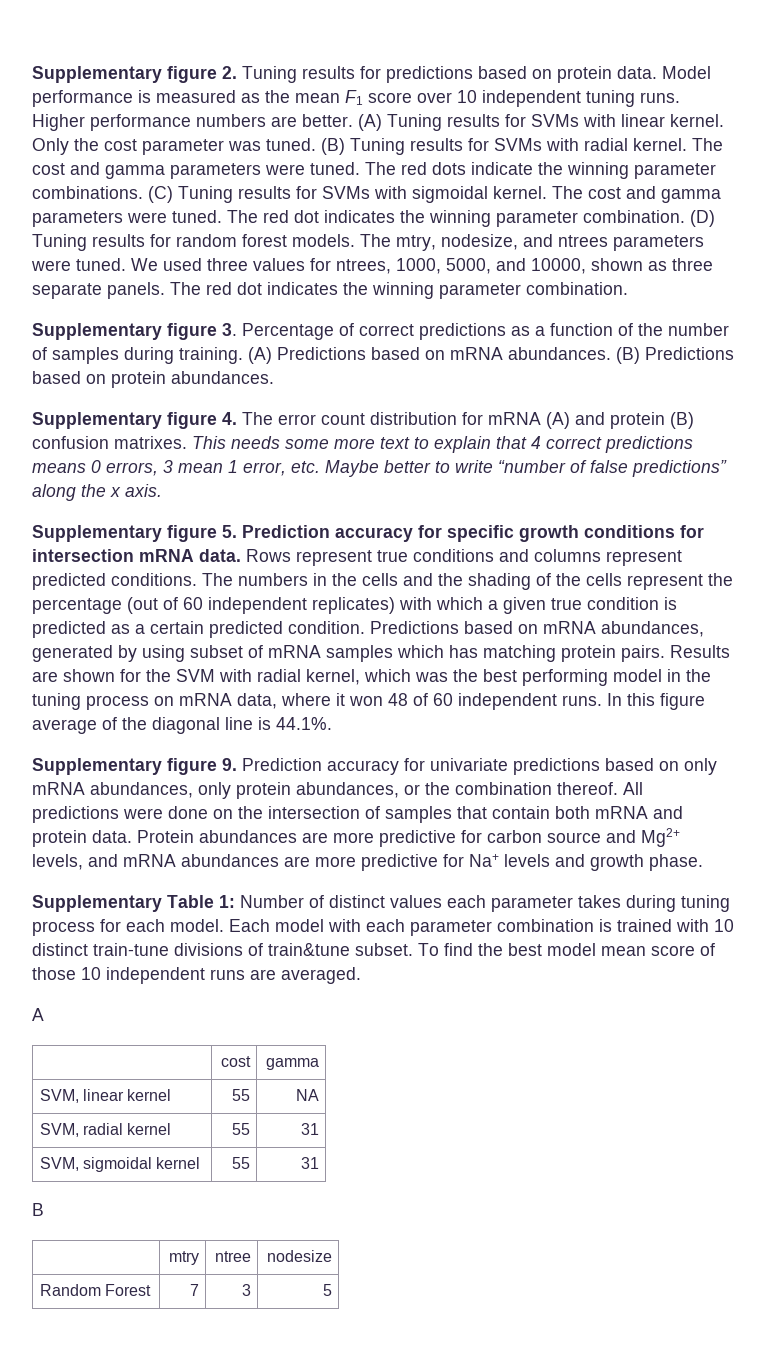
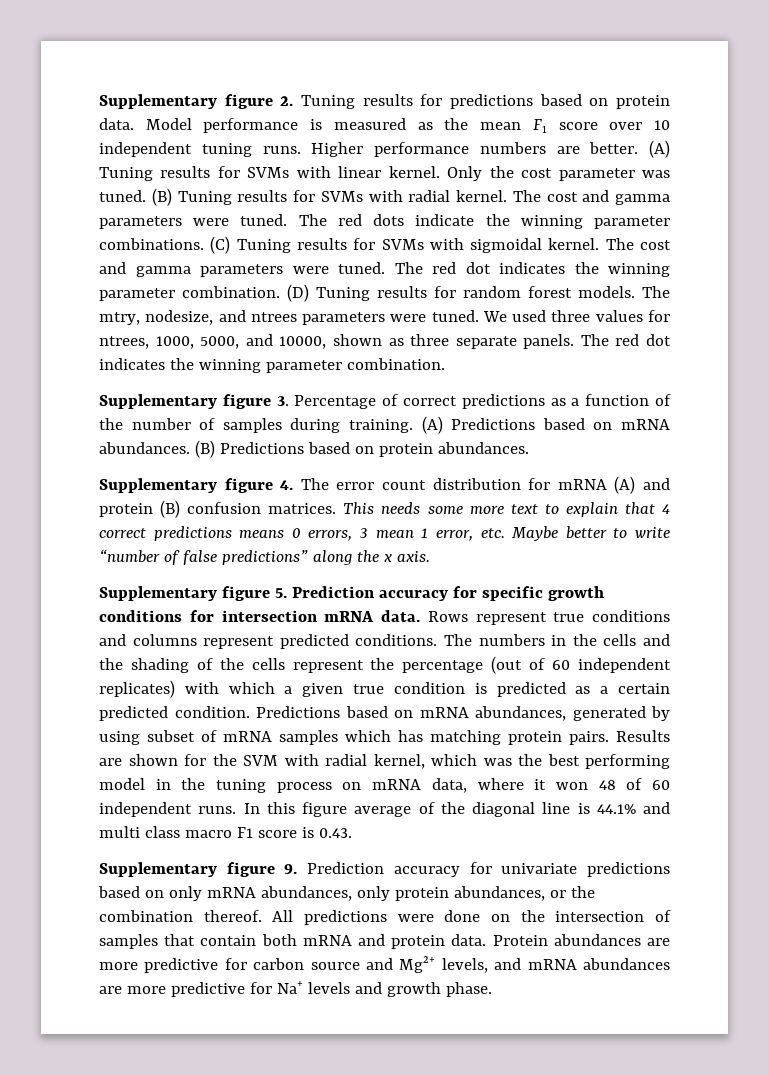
- Supplementary figure 4. The error count distribution for mRNA (A) and protein (B) confusion matrixes.
+ Supplementary figure 4. The error count distribution for mRNA (A) and protein (B) confusion matrices.
- In this figure average of the diagonal line is 44.1%.
+ In this figure average of the diagonal line is 44.1% and multi class macro F1 score is 0.43.
- Supplementary Table 1: Number of distinct values each parameter takes during tuning process for each model. Each model with each parameter combination is trained with 10 distinct train-tune divisions of train&tune subset. To find the best model mean score of those 10 independent runs are averaged.
- A
- | cost | gamma
- SVM, linear kernel | 55 | NA
- SVM, radial kernel | 55 | 31
- SVM, sigmoidal kernel | 55 | 31
- B
- | mtry | ntree | nodesize
- Random Forest | 7 | 3 | 5

